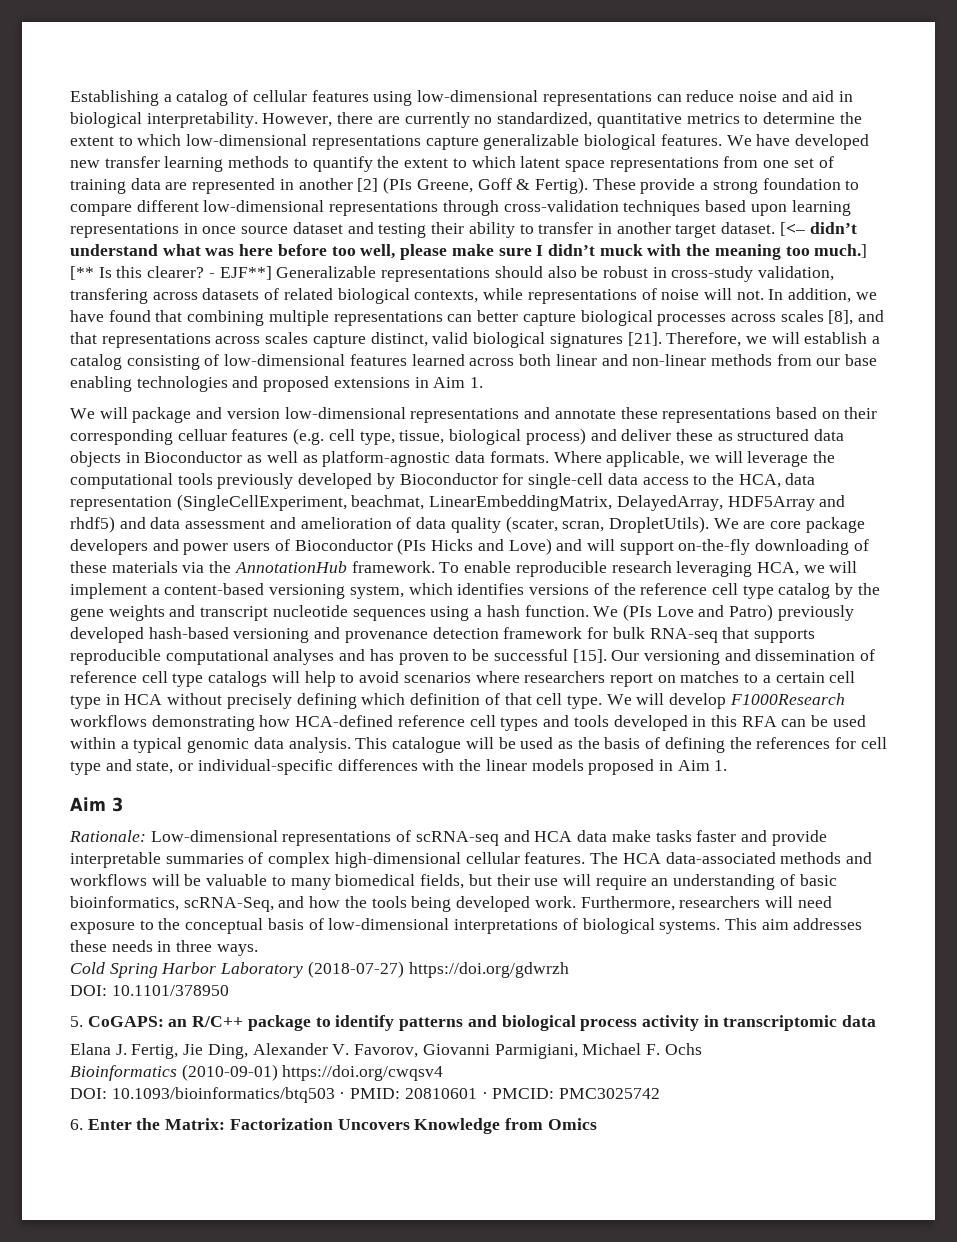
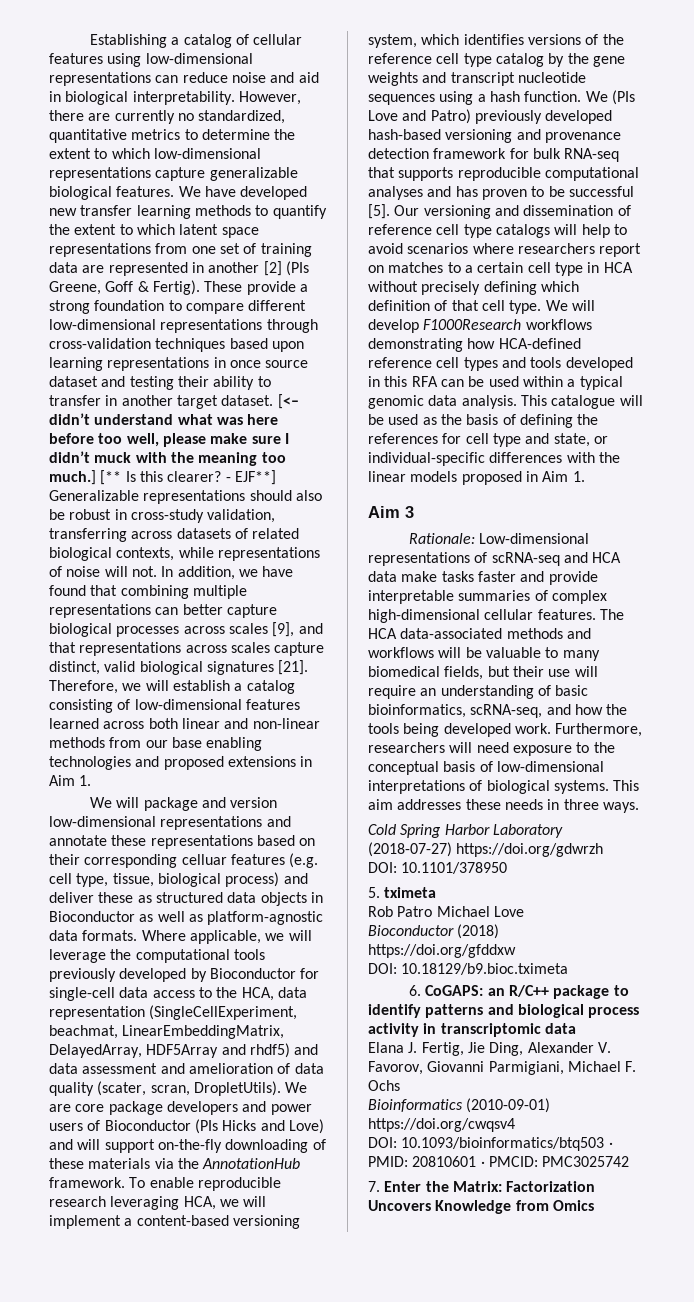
- - EJF**] Generalizable representations should also be robust in cross-study validation, transfering across datasets of related biological contexts, while representations of noise will not.
+ - EJF**] Generalizable representations should also be robust in cross-study validation, transferring across datasets of related biological contexts, while representations of noise will not.
- In addition, we have found that combining multiple representations can better capture biological processes across scales [8], and that representations across scales capture distinct, valid biological signatures [21].
+ In addition, we have found that combining multiple representations can better capture biological processes across scales [9], and that representations across scales capture distinct, valid biological signatures [21].
- We (PIs Love and Patro) previously developed hash-based versioning and provenance detection framework for bulk RNA-seq that supports reproducible computational analyses and has proven to be successful [15].
+ We (PIs Love and Patro) previously developed hash-based versioning and provenance detection framework for bulk RNA-seq that supports reproducible computational analyses and has proven to be successful [5].
- The HCA data-associated methods and workflows will be valuable to many biomedical fields, but their use will require an understanding of basic bioinformatics, scRNA-Seq, and how the tools being developed work.
+ The HCA data-associated methods and workflows will be valuable to many biomedical fields, but their use will require an understanding of basic bioinformatics, scRNA-seq, and how the tools being developed work.
- 5. CoGAPS: an R/C++ package to identify patterns and biological process activity in transcriptomic data
+ 5. tximeta
+ Rob Patro Michael Love
+ Bioconductor (2018) https://doi.org/gfddxw
+ DOI: 10.18129/b9.bioc.tximeta
+ 6. CoGAPS: an R/C++ package to identify patterns and biological process activity in transcriptomic data
- 6. Enter the Matrix: Factorization Uncovers Knowledge from Omics
+ 7. Enter the Matrix: Factorization Uncovers Knowledge from Omics

